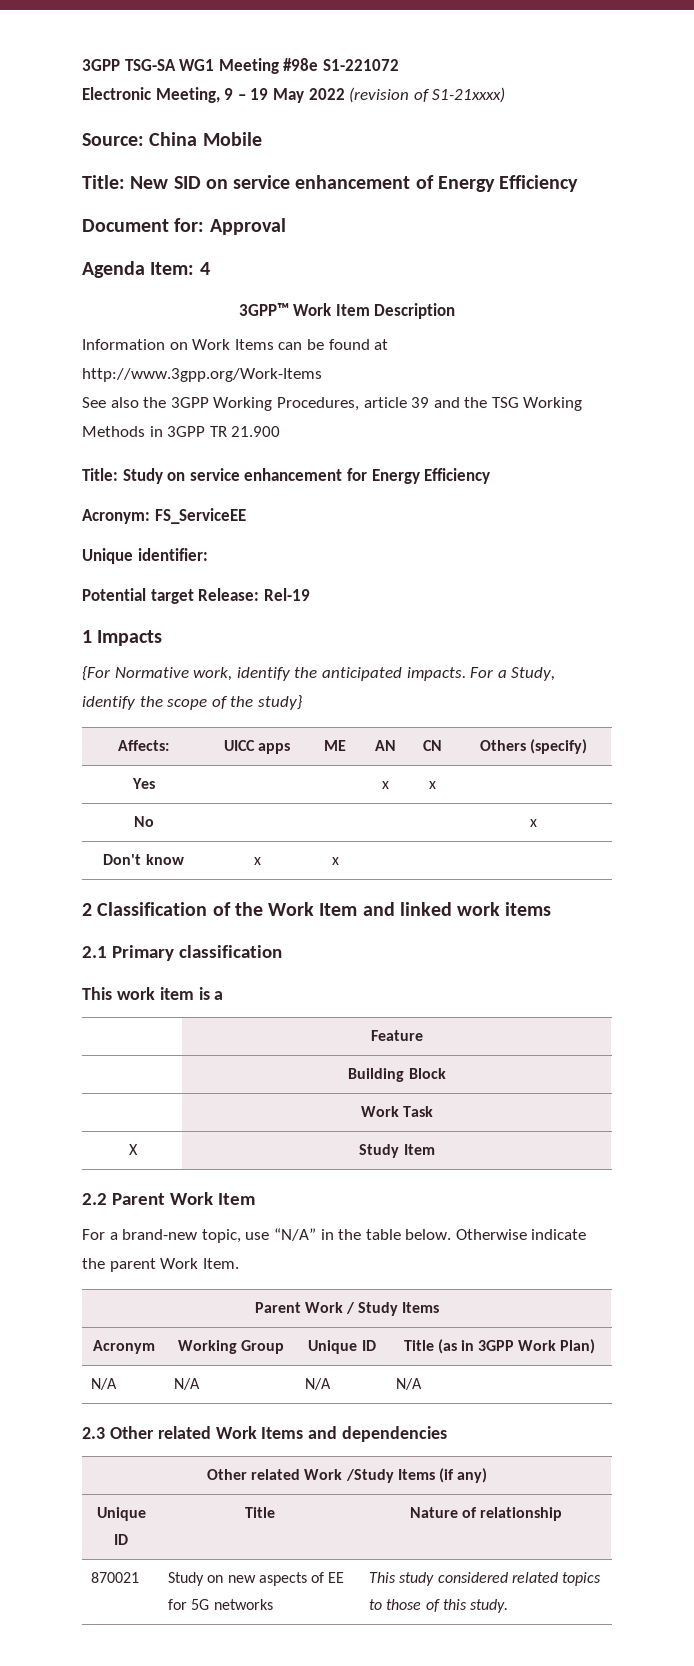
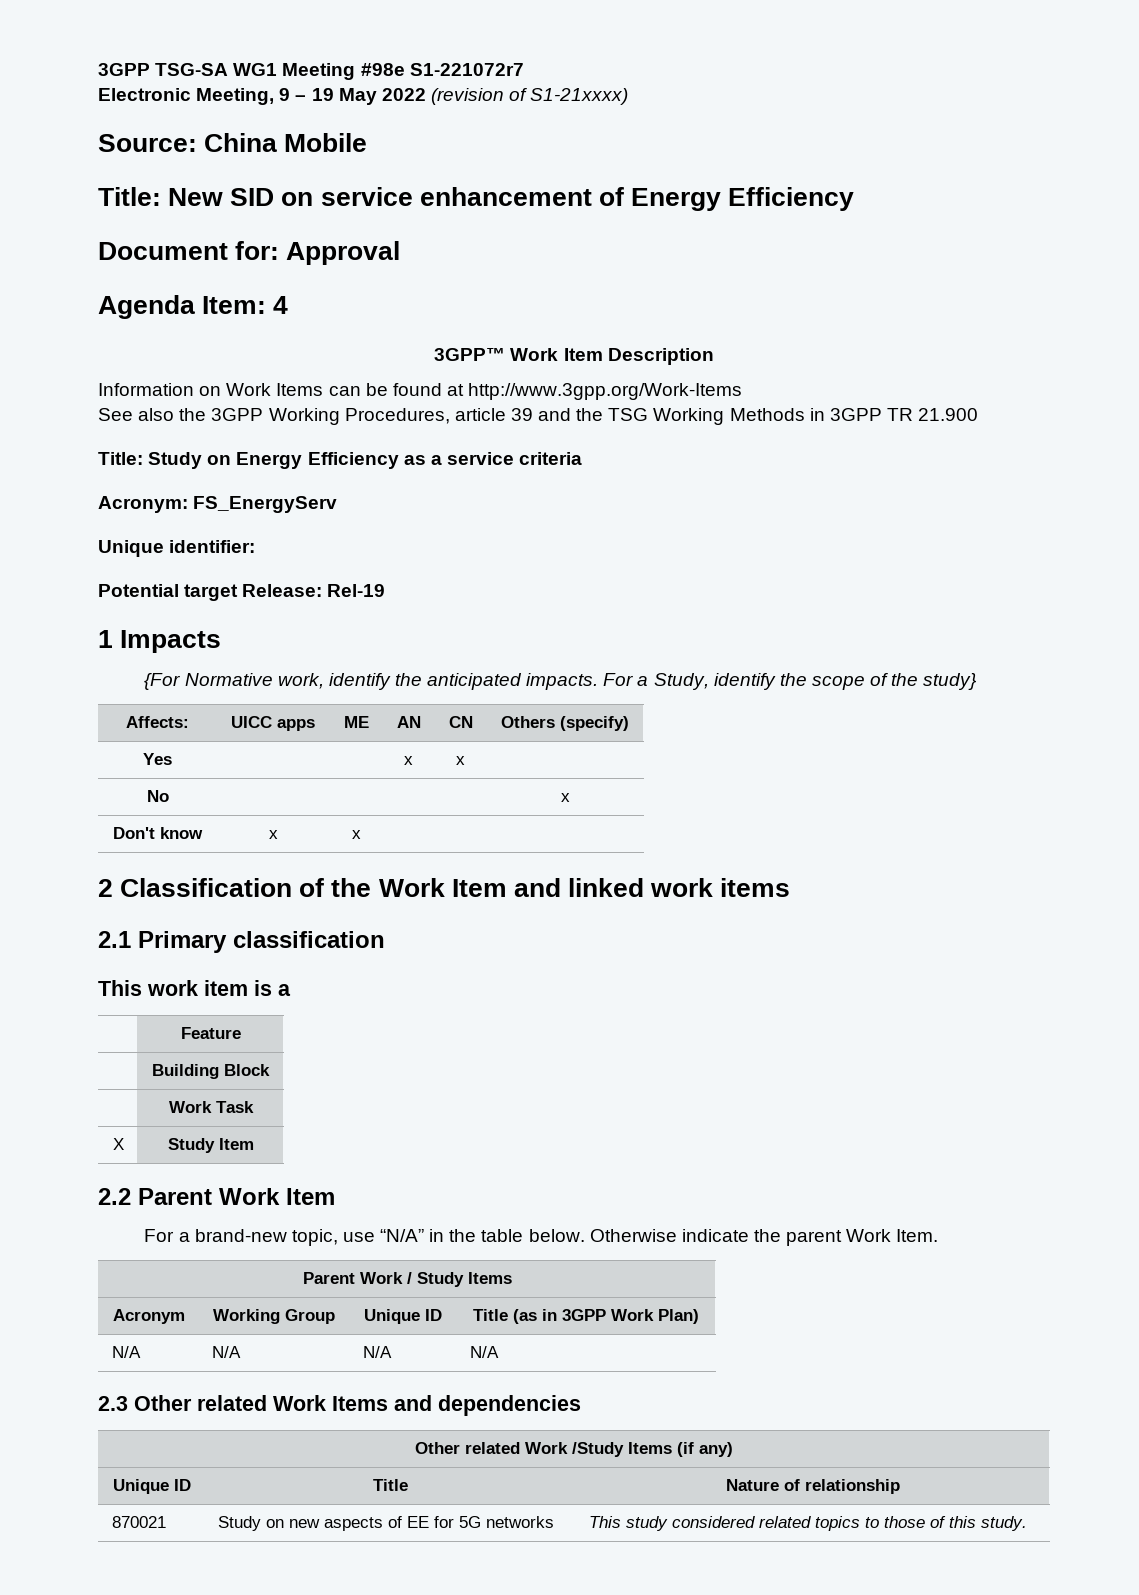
- 3GPP TSG-SA WG1 Meeting #98e S1-221072
+ 3GPP TSG-SA WG1 Meeting #98e S1-221072r7
- Title: Study on service enhancement for Energy Efficiency
+ Title: Study on Energy Efficiency as a service criteria
- Acronym: FS_ServiceEE
+ Acronym: FS_EnergyServ

